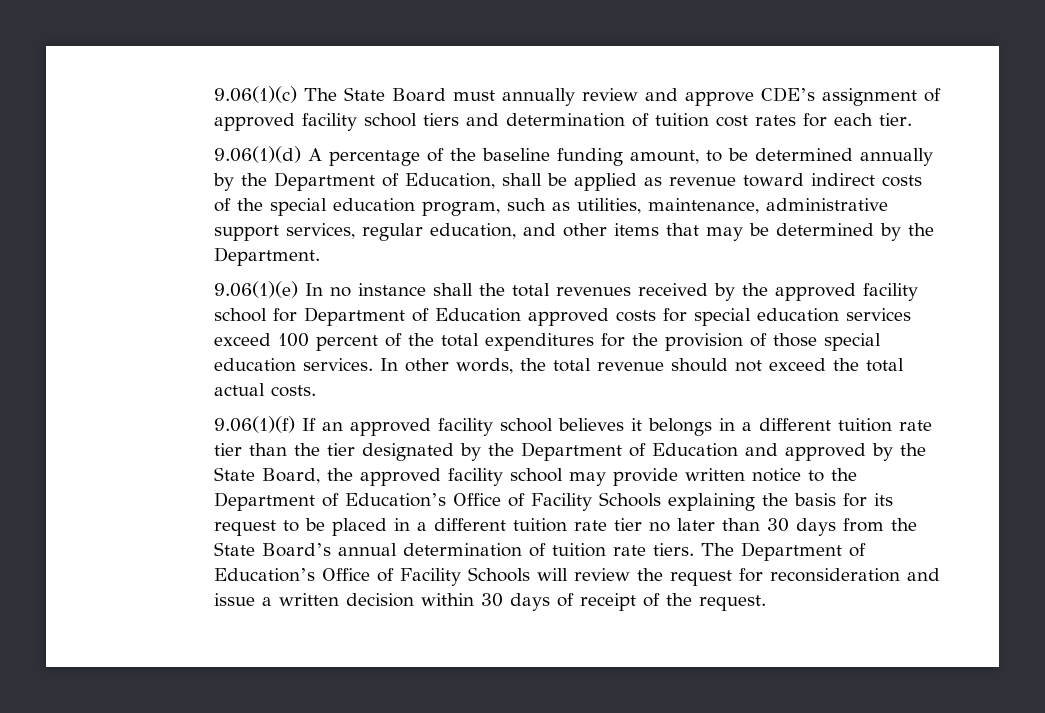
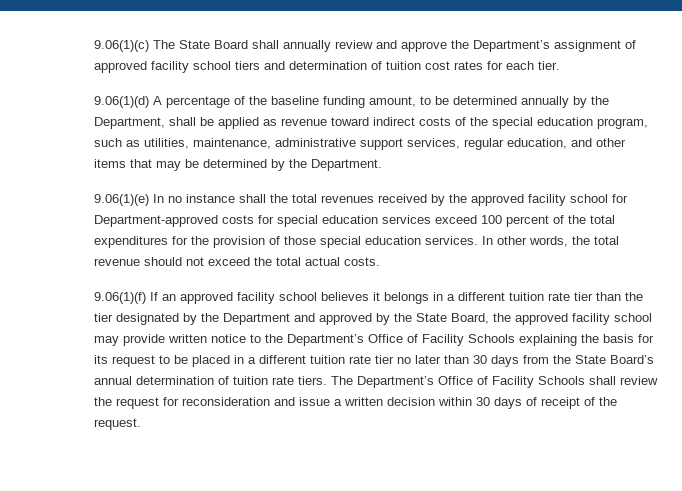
- 9.06(1)(c) The State Board must annually review and approve CDE’s assignment of approved facility school tiers and determination of tuition cost rates for each tier.
+ 9.06(1)(c) The State Board shall annually review and approve the Department’s assignment of approved facility school tiers and determination of tuition cost rates for each tier.
- 9.06(1)(d) A percentage of the baseline funding amount, to be determined annually by the Department of Education, shall be applied as revenue toward indirect costs of the special education program, such as utilities, maintenance, administrative support services, regular education, and other items that may be determined by the Department.
+ 9.06(1)(d) A percentage of the baseline funding amount, to be determined annually by the Department, shall be applied as revenue toward indirect costs of the special education program, such as utilities, maintenance, administrative support services, regular education, and other items that may be determined by the Department.
- 9.06(1)(e) In no instance shall the total revenues received by the approved facility school for Department of Education approved costs for special education services exceed 100 percent of the total expenditures for the provision of those special education services.
+ 9.06(1)(e) In no instance shall the total revenues received by the approved facility school for Department-approved costs for special education services exceed 100 percent of the total expenditures for the provision of those special education services.
- 9.06(1)(f) If an approved facility school believes it belongs in a different tuition rate tier than the tier designated by the Department of Education and approved by the State Board, the approved facility school may provide written notice to the Department of Education’s Office of Facility Schools explaining the basis for its request to be placed in a different tuition rate tier no later than 30 days from the State Board’s annual determination of tuition rate tiers.
+ 9.06(1)(f) If an approved facility school believes it belongs in a different tuition rate tier than the tier designated by the Department and approved by the State Board, the approved facility school may provide written notice to the Department’s Office of Facility Schools explaining the basis for its request to be placed in a different tuition rate tier no later than 30 days from the State Board’s annual determination of tuition rate tiers.
- The Department of Education’s Office of Facility Schools will review the request for reconsideration and issue a written decision within 30 days of receipt of the request.
+ The Department’s Office of Facility Schools shall review the request for reconsideration and issue a written decision within 30 days of receipt of the request.

